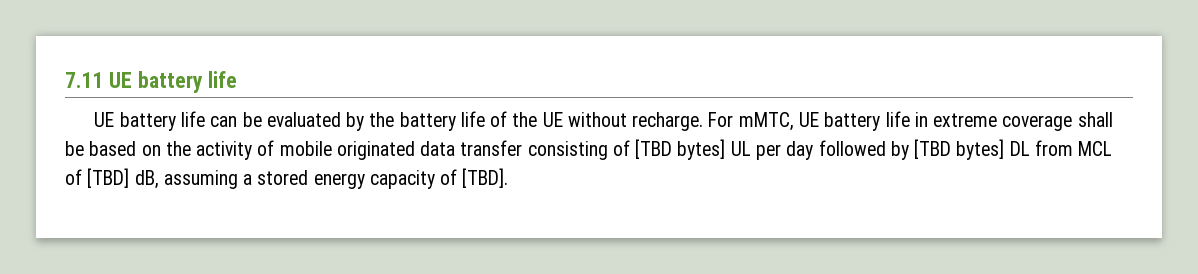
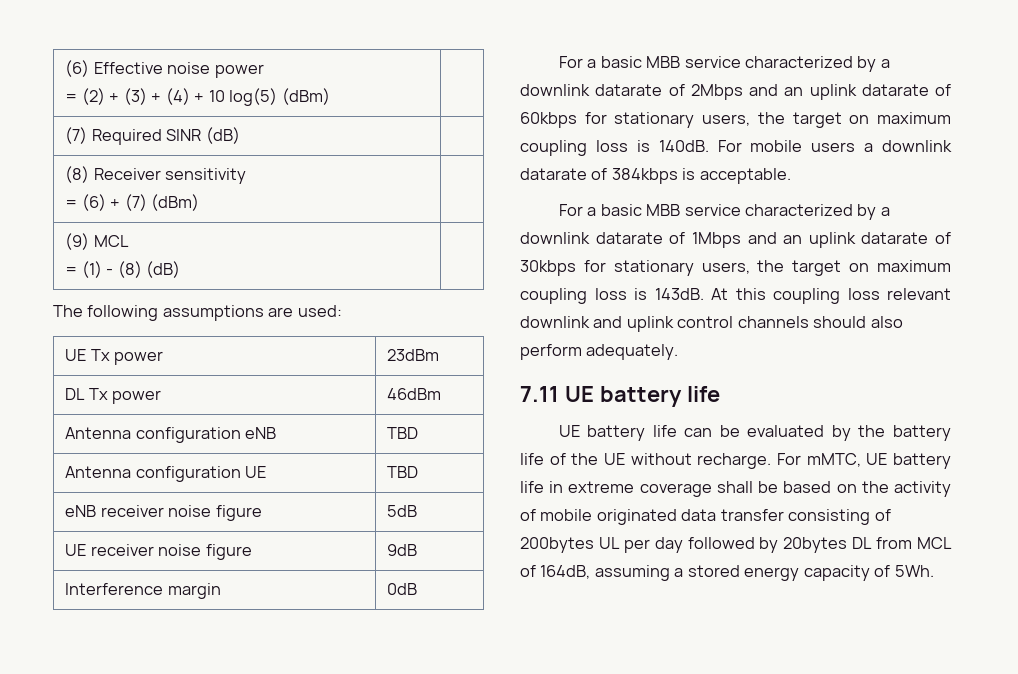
+ (6) Effective noise power
+ = (2) + (3) + (4) + 10 log(5) (dBm) |
+ (7) Required SINR (dB) |
+ (8) Receiver sensitivity
+ = (6) + (7) (dBm) |
+ (9) MCL
+ = (1) - (8) (dB) |
+ The following assumptions are used:
+ UE Tx power | 23dBm
+ DL Tx power | 46dBm
+ Antenna configuration eNB | TBD
+ Antenna configuration UE | TBD
+ eNB receiver noise figure | 5dB
+ UE receiver noise figure | 9dB
+ Interference margin | 0dB
+ For a basic MBB service characterized by a downlink datarate of 2Mbps and an uplink datarate of 60kbps for stationary users, the target on maximum coupling loss is 140dB. For mobile users a downlink datarate of 384kbps is acceptable.
+ For a basic MBB service characterized by a downlink datarate of 1Mbps and an uplink datarate of 30kbps for stationary users, the target on maximum coupling loss is 143dB. At this coupling loss relevant downlink and uplink control channels should also perform adequately.
- For mMTC, UE battery life in extreme coverage shall be based on the activity of mobile originated data transfer consisting of [TBD bytes] UL per day followed by [TBD bytes] DL from MCL of [TBD] dB, assuming a stored energy capacity of [TBD].
+ For mMTC, UE battery life in extreme coverage shall be based on the activity of mobile originated data transfer consisting of 200bytes UL per day followed by 20bytes DL from MCL of 164dB, assuming a stored energy capacity of 5Wh.

